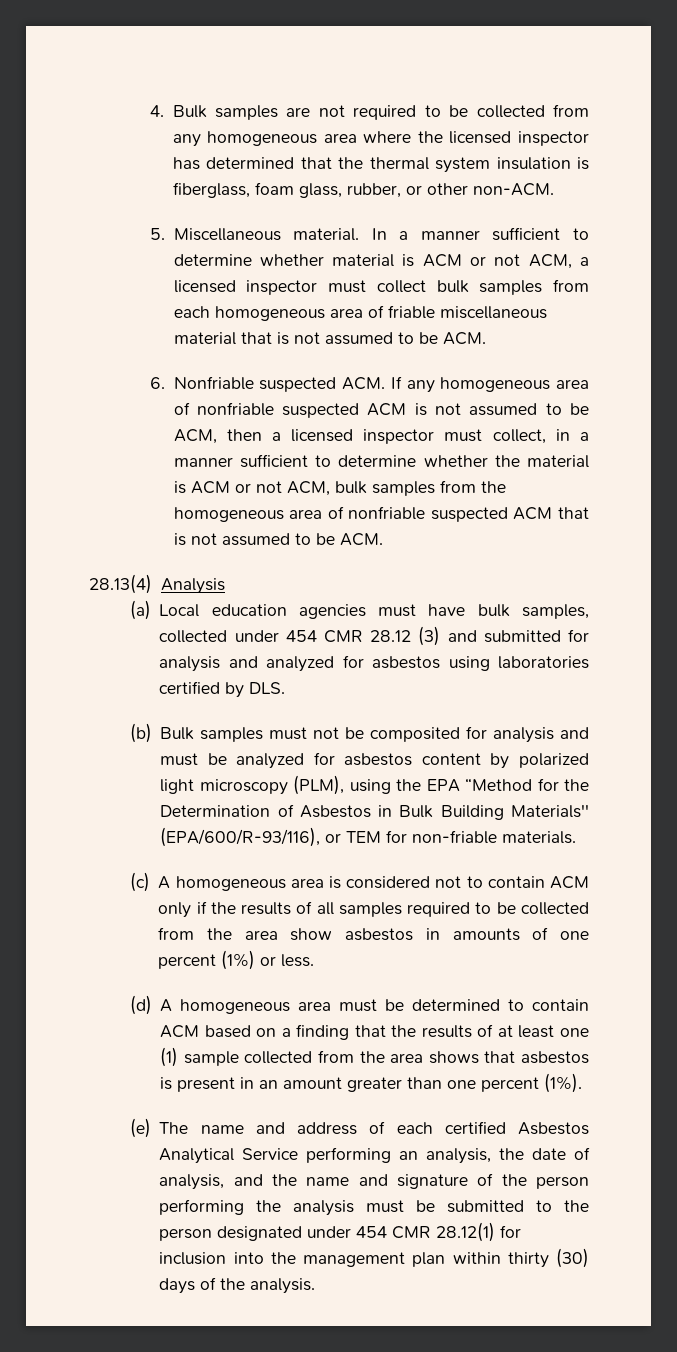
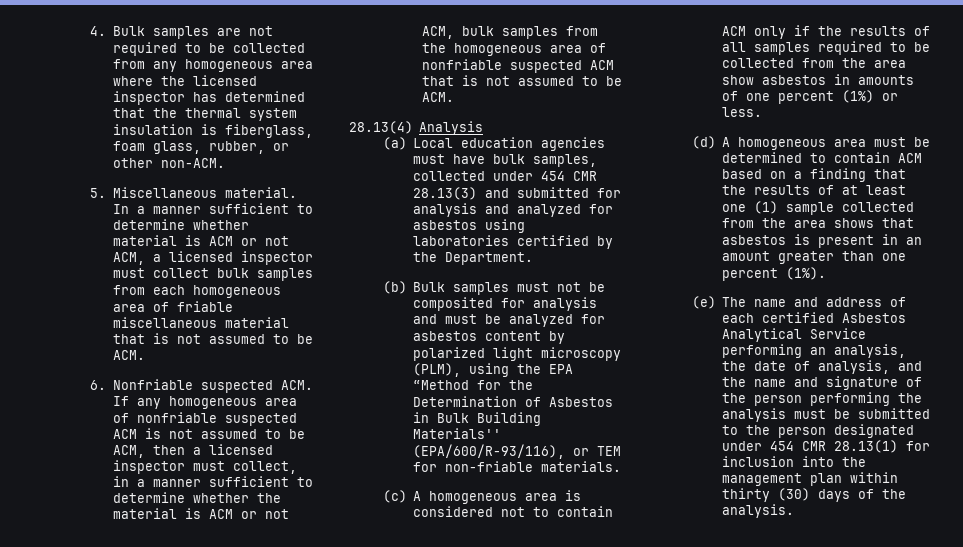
- (a) Local education agencies must have bulk samples, collected under 454 CMR 28.12 (3) and submitted for analysis and analyzed for asbestos using laboratories certified by DLS.
+ (a) Local education agencies must have bulk samples, collected under 454 CMR 28.13(3) and submitted for analysis and analyzed for asbestos using laboratories certified by the Department.
- (e) The name and address of each certified Asbestos Analytical Service performing an analysis, the date of analysis, and the name and signature of the person performing the analysis must be submitted to the person designated under 454 CMR 28.12(1) for inclusion into the management plan within thirty (30) days of the analysis.
+ (e) The name and address of each certified Asbestos Analytical Service performing an analysis, the date of analysis, and the name and signature of the person performing the analysis must be submitted to the person designated under 454 CMR 28.13(1) for inclusion into the management plan within thirty (30) days of the analysis.

